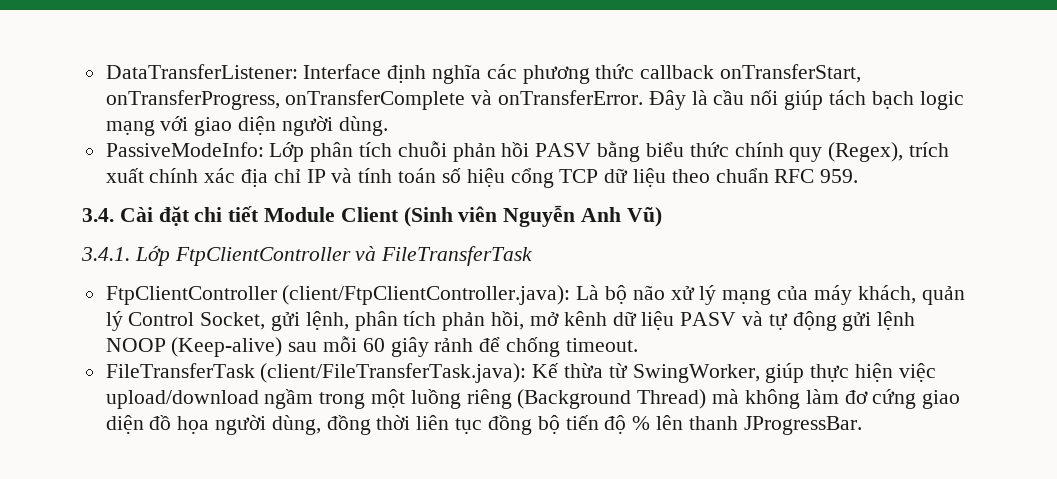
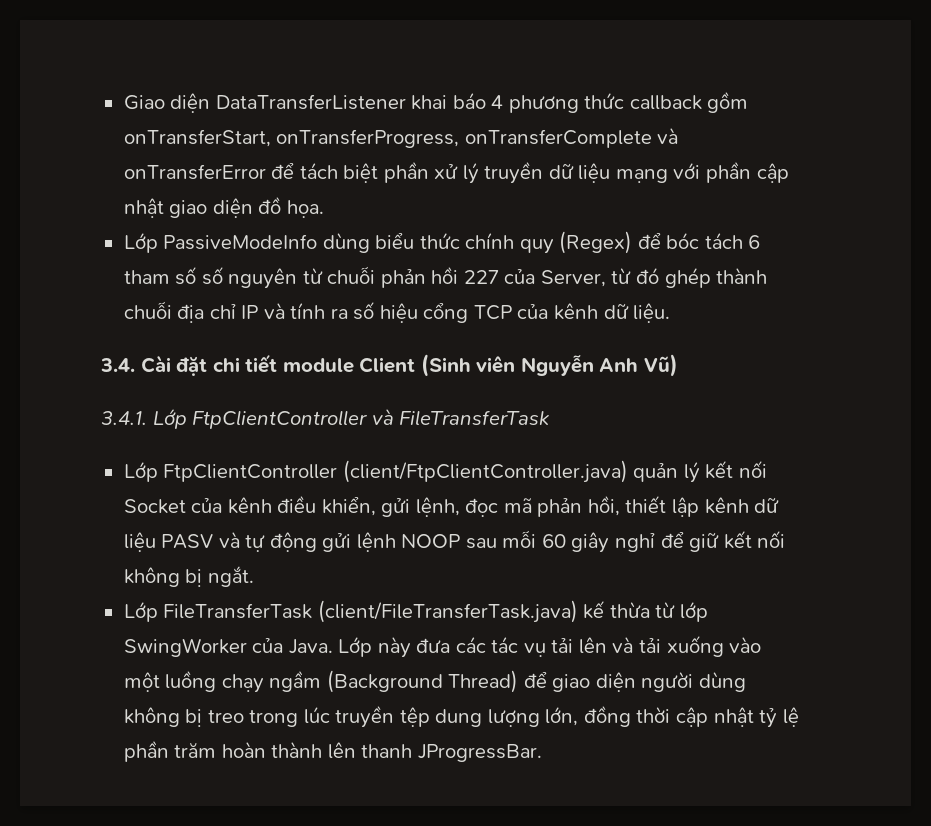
- DataTransferListener: Interface định nghĩa các phương thức callback onTransferStart, onTransferProgress, onTransferComplete và onTransferError. Đây là cầu nối giúp tách bạch logic mạng với giao diện người dùng.
- PassiveModeInfo: Lớp phân tích chuỗi phản hồi PASV bằng biểu thức chính quy (Regex), trích xuất chính xác địa chỉ IP và tính toán số hiệu cổng TCP dữ liệu theo chuẩn RFC 959.
+ Giao diện DataTransferListener khai báo 4 phương thức callback gồm onTransferStart, onTransferProgress, onTransferComplete và onTransferError để tách biệt phần xử lý truyền dữ liệu mạng với phần cập nhật giao diện đồ họa.
+ Lớp PassiveModeInfo dùng biểu thức chính quy (Regex) để bóc tách 6 tham số số nguyên từ chuỗi phản hồi 227 của Server, từ đó ghép thành chuỗi địa chỉ IP và tính ra số hiệu cổng TCP của kênh dữ liệu.
- 3.4. Cài đặt chi tiết Module Client (Sinh viên Nguyễn Anh Vũ)
+ 3.4. Cài đặt chi tiết module Client (Sinh viên Nguyễn Anh Vũ)
- FtpClientController (client/FtpClientController.java): Là bộ não xử lý mạng của máy khách, quản lý Control Socket, gửi lệnh, phân tích phản hồi, mở kênh dữ liệu PASV và tự động gửi lệnh NOOP (Keep-alive) sau mỗi 60 giây rảnh để chống timeout.
- FileTransferTask (client/FileTransferTask.java): Kế thừa từ SwingWorker, giúp thực hiện việc upload/download ngầm trong một luồng riêng (Background Thread) mà không làm đơ cứng giao diện đồ họa người dùng, đồng thời liên tục đồng bộ tiến độ % lên thanh JProgressBar.
+ Lớp FtpClientController (client/FtpClientController.java) quản lý kết nối Socket của kênh điều khiển, gửi lệnh, đọc mã phản hồi, thiết lập kênh dữ liệu PASV và tự động gửi lệnh NOOP sau mỗi 60 giây nghỉ để giữ kết nối không bị ngắt.
+ Lớp FileTransferTask (client/FileTransferTask.java) kế thừa từ lớp SwingWorker của Java. Lớp này đưa các tác vụ tải lên và tải xuống vào một luồng chạy ngầm (Background Thread) để giao diện người dùng không bị treo trong lúc truyền tệp dung lượng lớn, đồng thời cập nhật tỷ lệ phần trăm hoàn thành lên thanh JProgressBar.

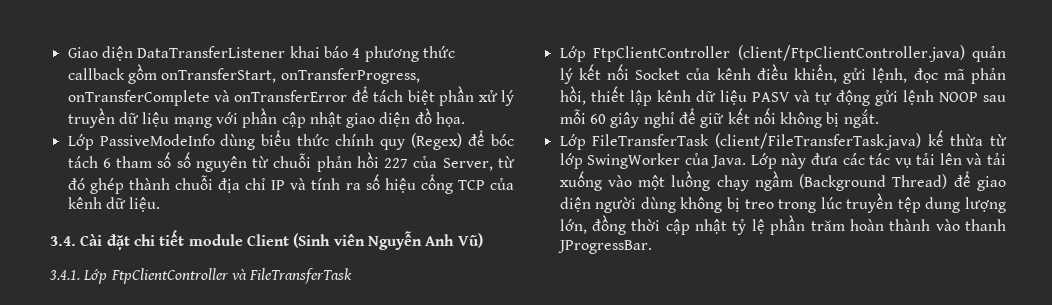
- Lớp này đưa các tác vụ tải lên và tải xuống vào một luồng chạy ngầm (Background Thread) để giao diện người dùng không bị treo trong lúc truyền tệp dung lượng lớn, đồng thời cập nhật tỷ lệ phần trăm hoàn thành lên thanh JProgressBar.
+ Lớp này đưa các tác vụ tải lên và tải xuống vào một luồng chạy ngầm (Background Thread) để giao diện người dùng không bị treo trong lúc truyền tệp dung lượng lớn, đồng thời cập nhật tỷ lệ phần trăm hoàn thành vào thanh JProgressBar.

